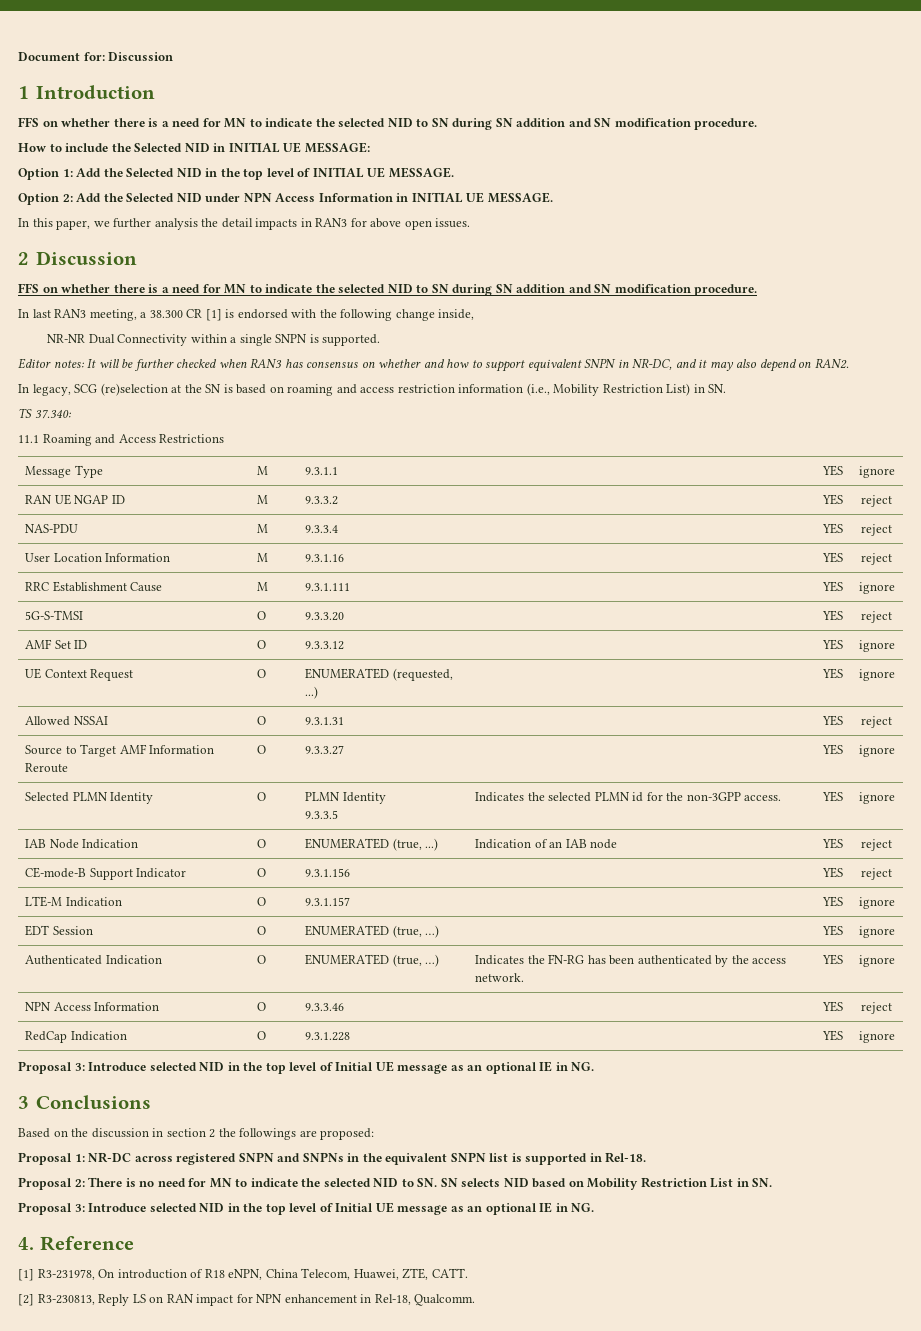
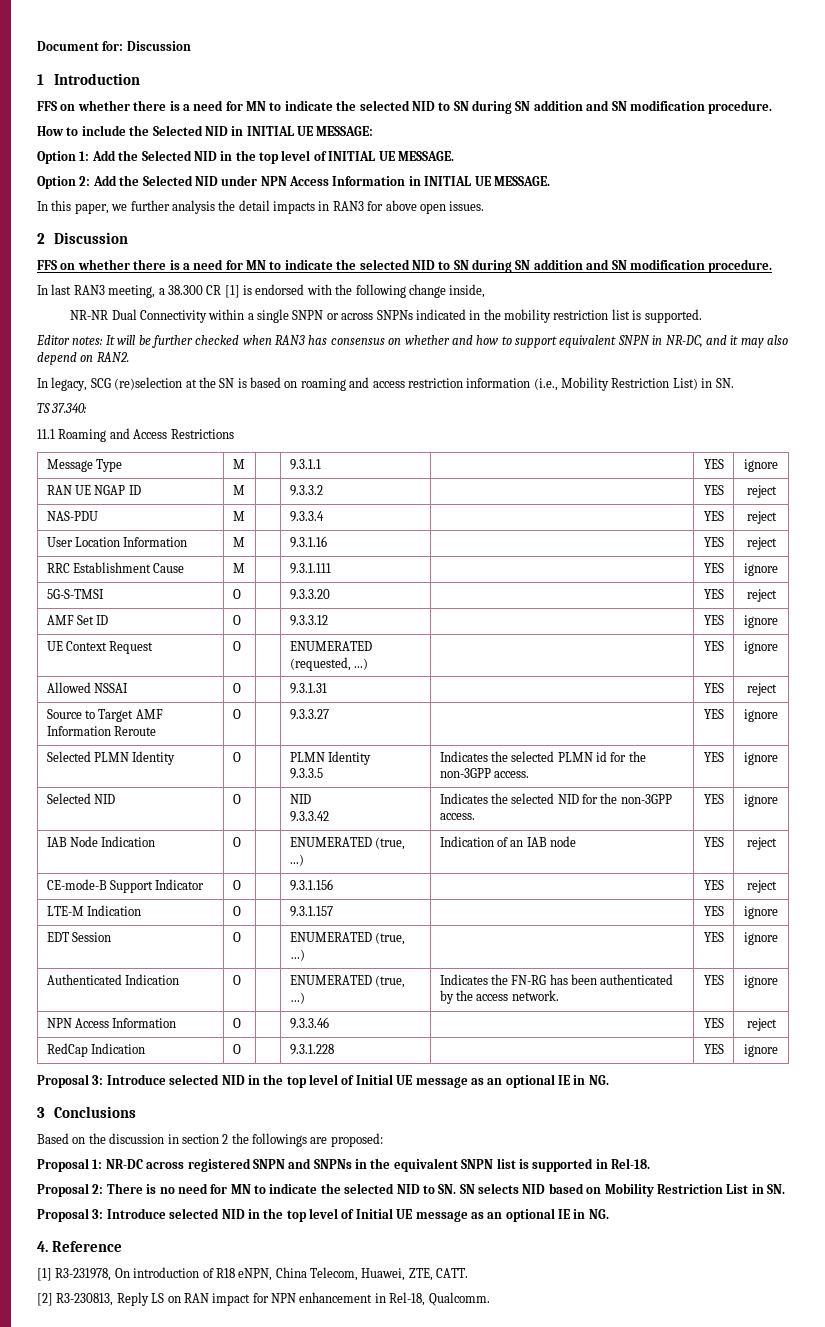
- NR-NR Dual Connectivity within a single SNPN is supported.
+ NR-NR Dual Connectivity within a single SNPN or across SNPNs indicated in the mobility restriction list is supported.
+ Selected NID | O | | NID
+ 9.3.3.42 | Indicates the selected NID for the non-3GPP access. | YES | ignore

